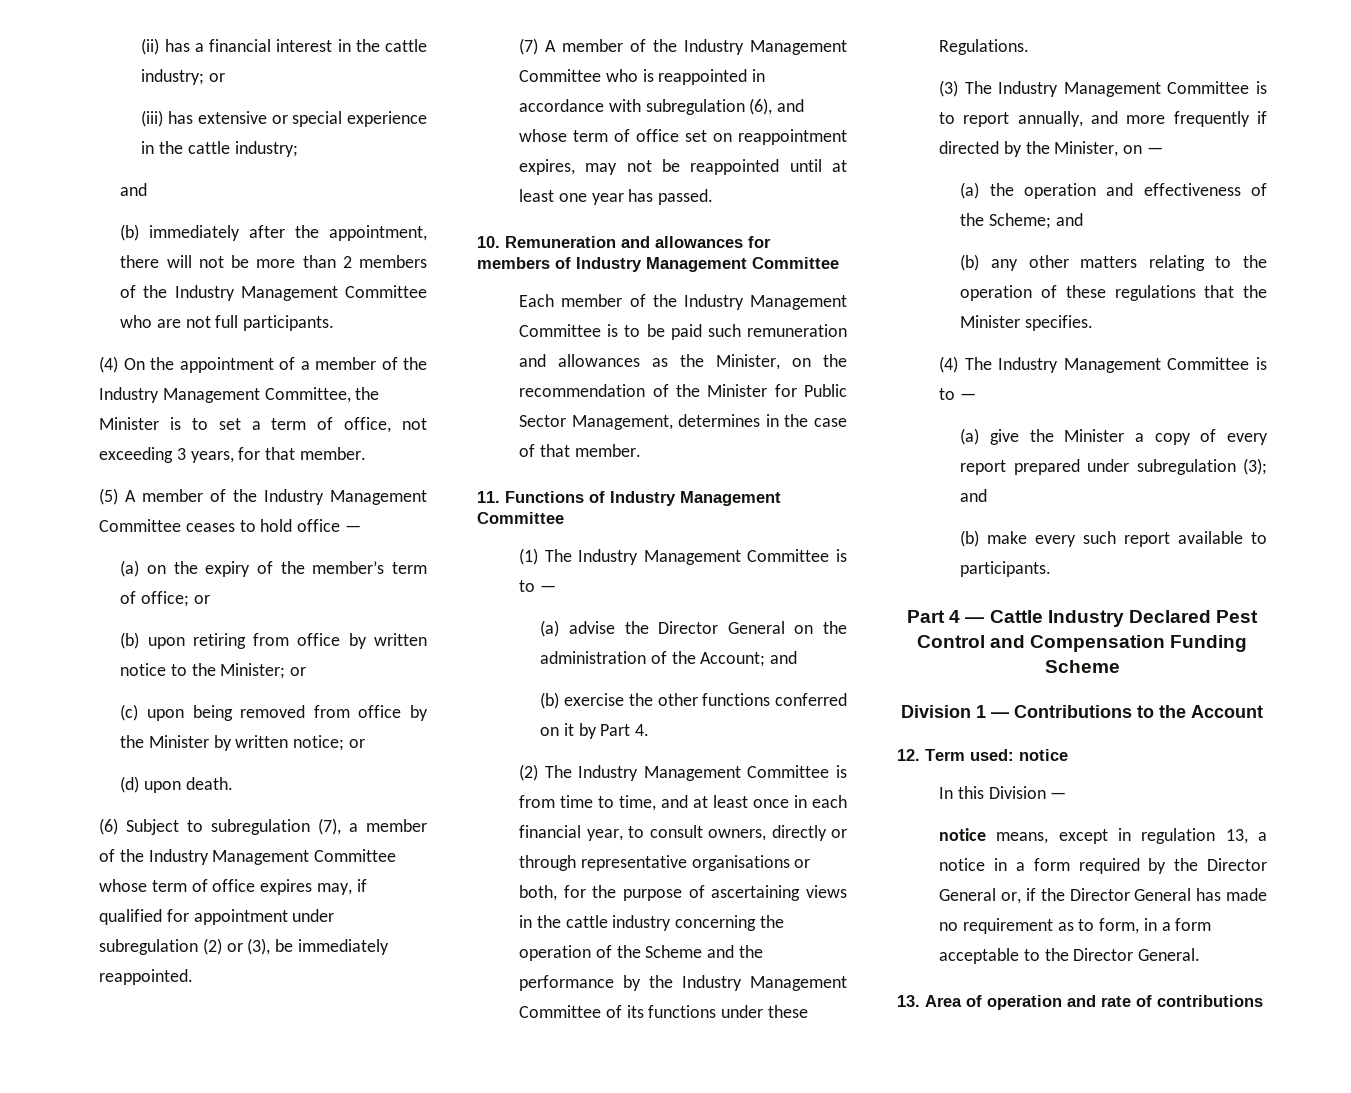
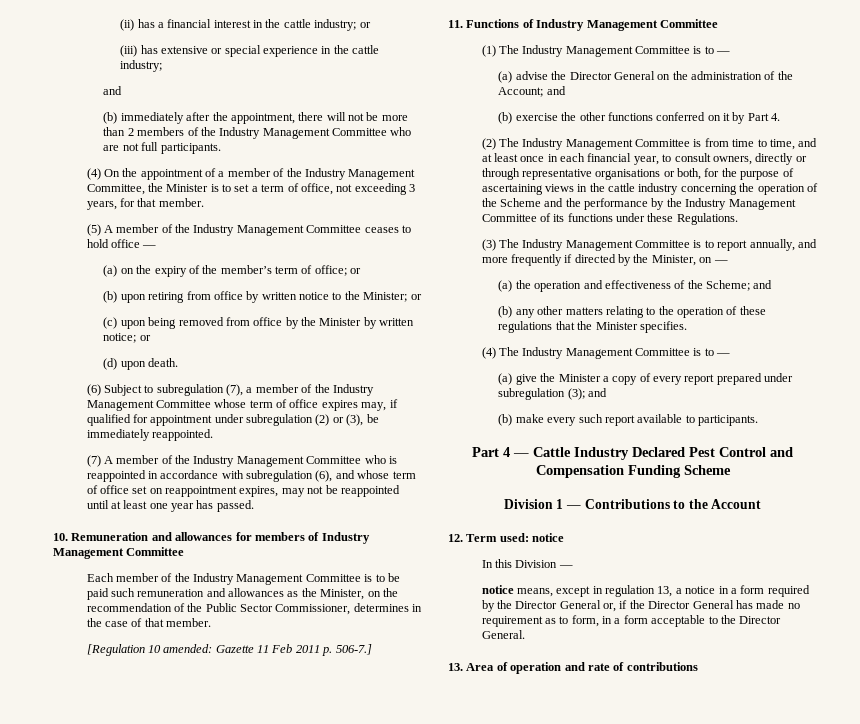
- Each member of the Industry Management Committee is to be paid such remuneration and allowances as the Minister, on the recommendation of the Minister for Public Sector Management, determines in the case of that member.
+ Each member of the Industry Management Committee is to be paid such remuneration and allowances as the Minister, on the recommendation of the Public Sector Commissioner, determines in the case of that member.
+ [Regulation 10 amended: Gazette 11 Feb 2011 p. 506-7.]

